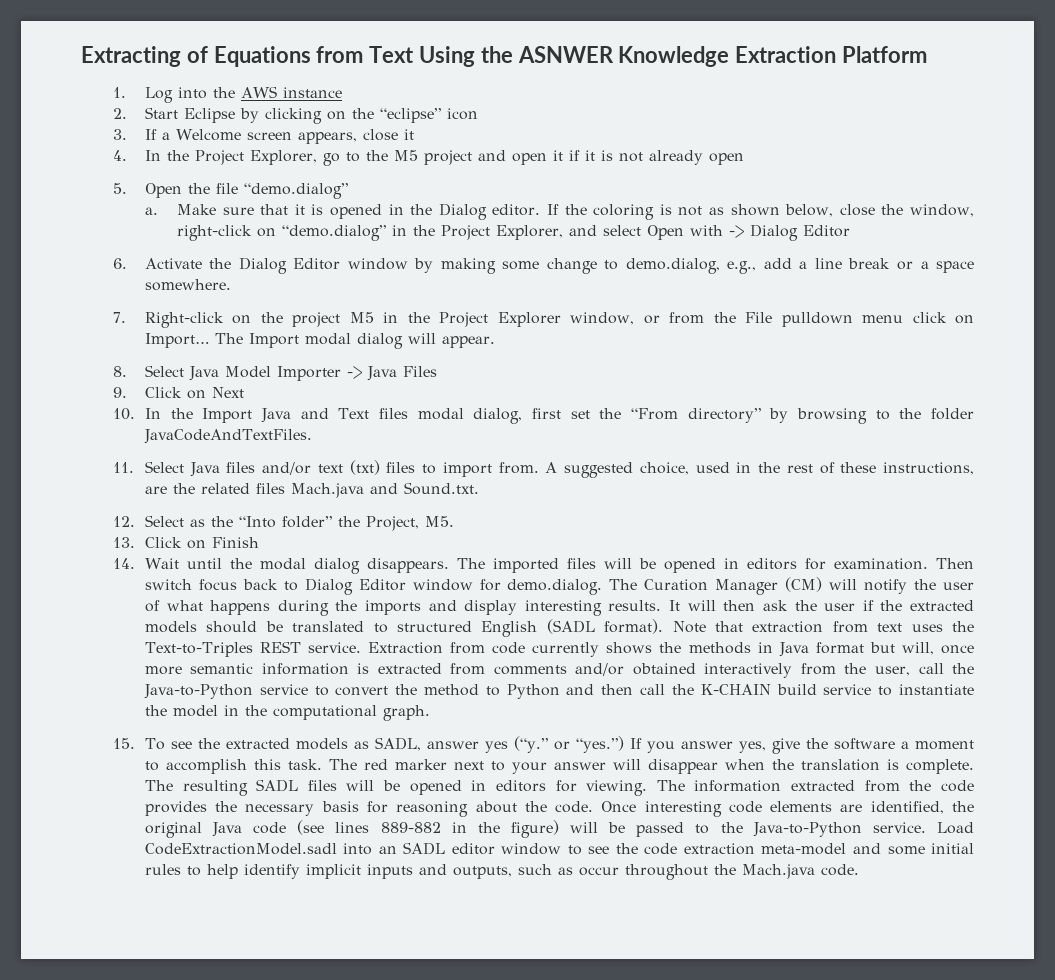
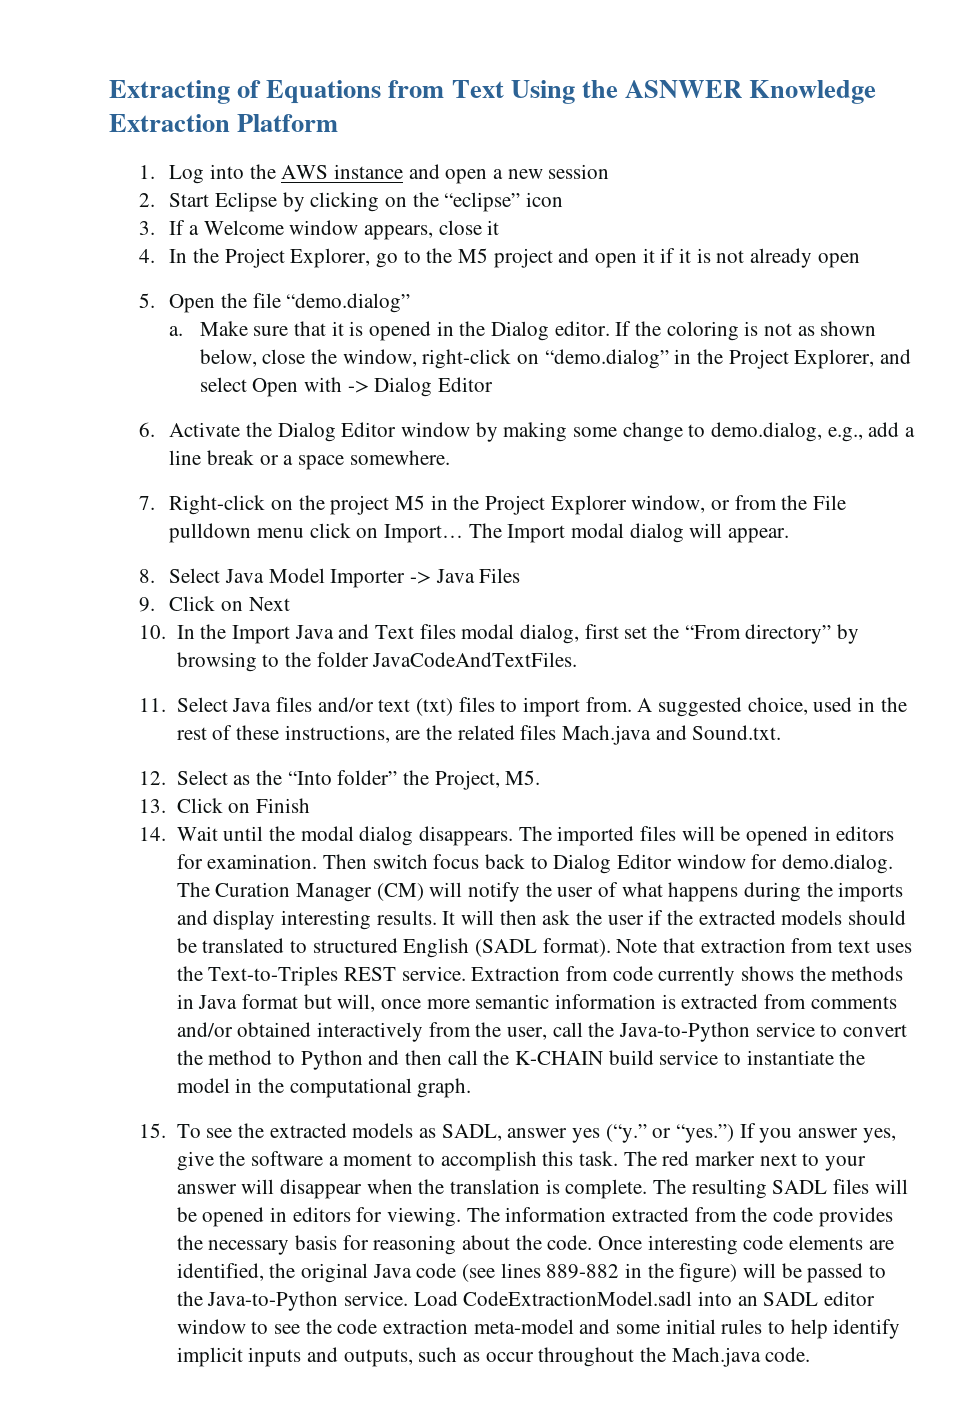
- 1. Log into the AWS instance
+ 1. Log into the AWS instance and open a new session
- 3. If a Welcome screen appears, close it
+ 3. If a Welcome window appears, close it

